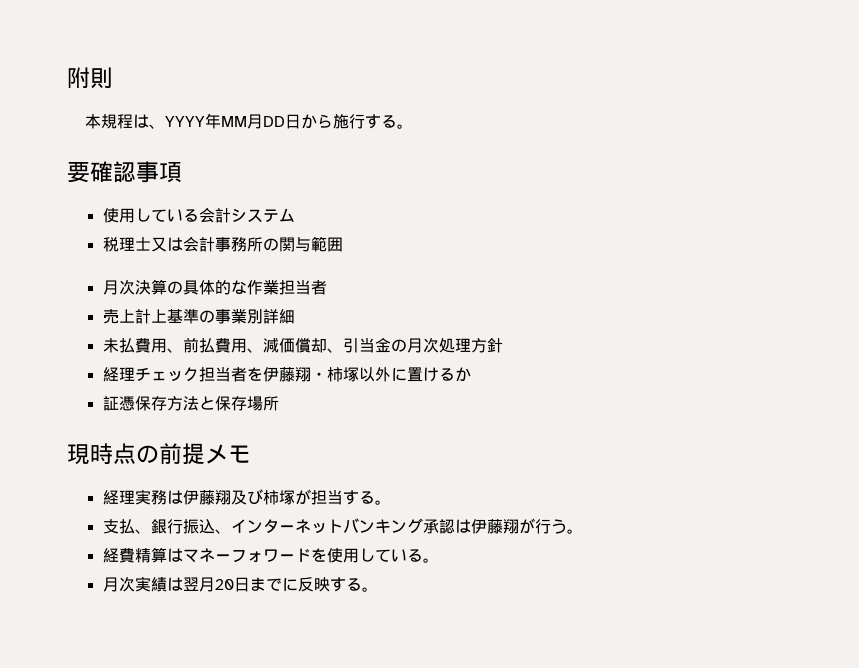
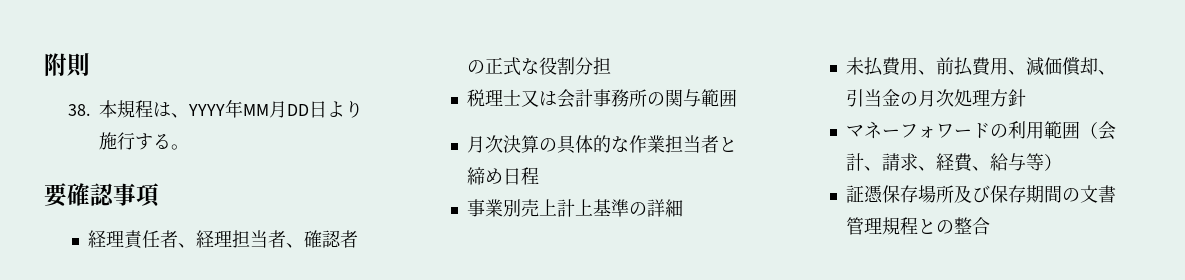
- 本規程は、YYYY年MM月DD日から施行する。
+ 38.本規程は、YYYY年MM月DD日より施行する。
- 使用している会計システム
+ 経理責任者、経理担当者、確認者の正式な役割分担
- 月次決算の具体的な作業担当者
- 売上計上基準の事業別詳細
+ 月次決算の具体的な作業担当者と締め日程
+ 事業別売上計上基準の詳細
- 経理チェック担当者を伊藤翔・柿塚以外に置けるか
- 証憑保存方法と保存場所
- 現時点の前提メモ
- 経理実務は伊藤翔及び柿塚が担当する。
- 支払、銀行振込、インターネットバンキング承認は伊藤翔が行う。
- 経費精算はマネーフォワードを使用している。
- 月次実績は翌月20日までに反映する。
+ マネーフォワードの利用範囲（会計、請求、経費、給与等）
+ 証憑保存場所及び保存期間の文書管理規程との整合

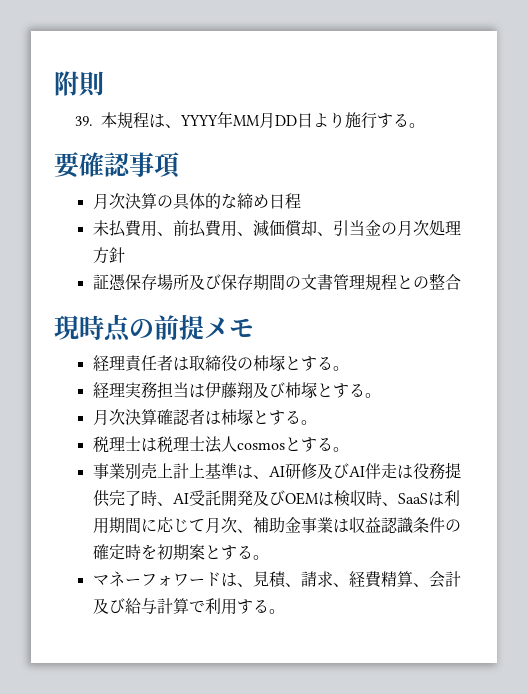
- 38.本規程は、YYYY年MM月DD日より施行する。
+ 39.本規程は、YYYY年MM月DD日より施行する。
- 経理責任者、経理担当者、確認者の正式な役割分担
- 税理士又は会計事務所の関与範囲
- 月次決算の具体的な作業担当者と締め日程
+ 月次決算の具体的な締め日程
- 事業別売上計上基準の詳細
- マネーフォワードの利用範囲（会計、請求、経費、給与等）
+ 現時点の前提メモ
+ 経理責任者は取締役の柿塚とする。
+ 経理実務担当は伊藤翔及び柿塚とする。
+ 月次決算確認者は柿塚とする。
+ 税理士は税理士法人cosmosとする。
+ 事業別売上計上基準は、AI研修及びAI伴走は役務提供完了時、AI受託開発及びOEMは検収時、SaaSは利用期間に応じて月次、補助金事業は収益認識条件の確定時を初期案とする。
+ マネーフォワードは、見積、請求、経費精算、会計及び給与計算で利用する。

